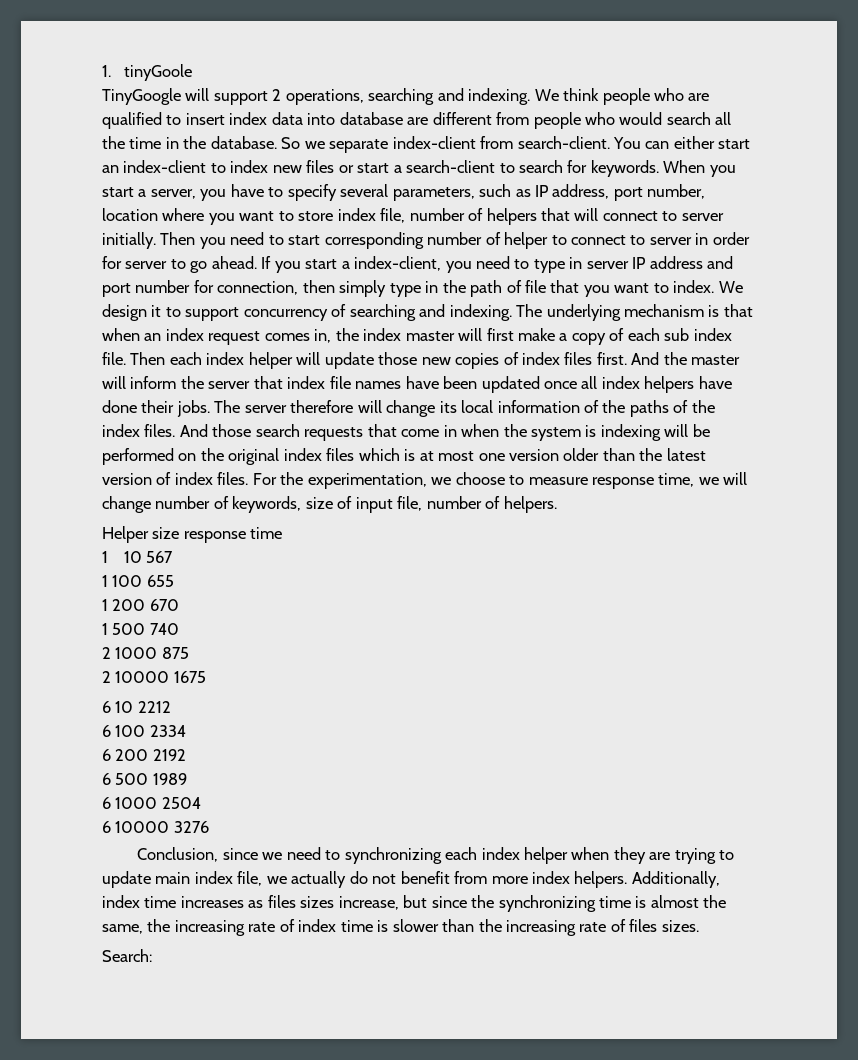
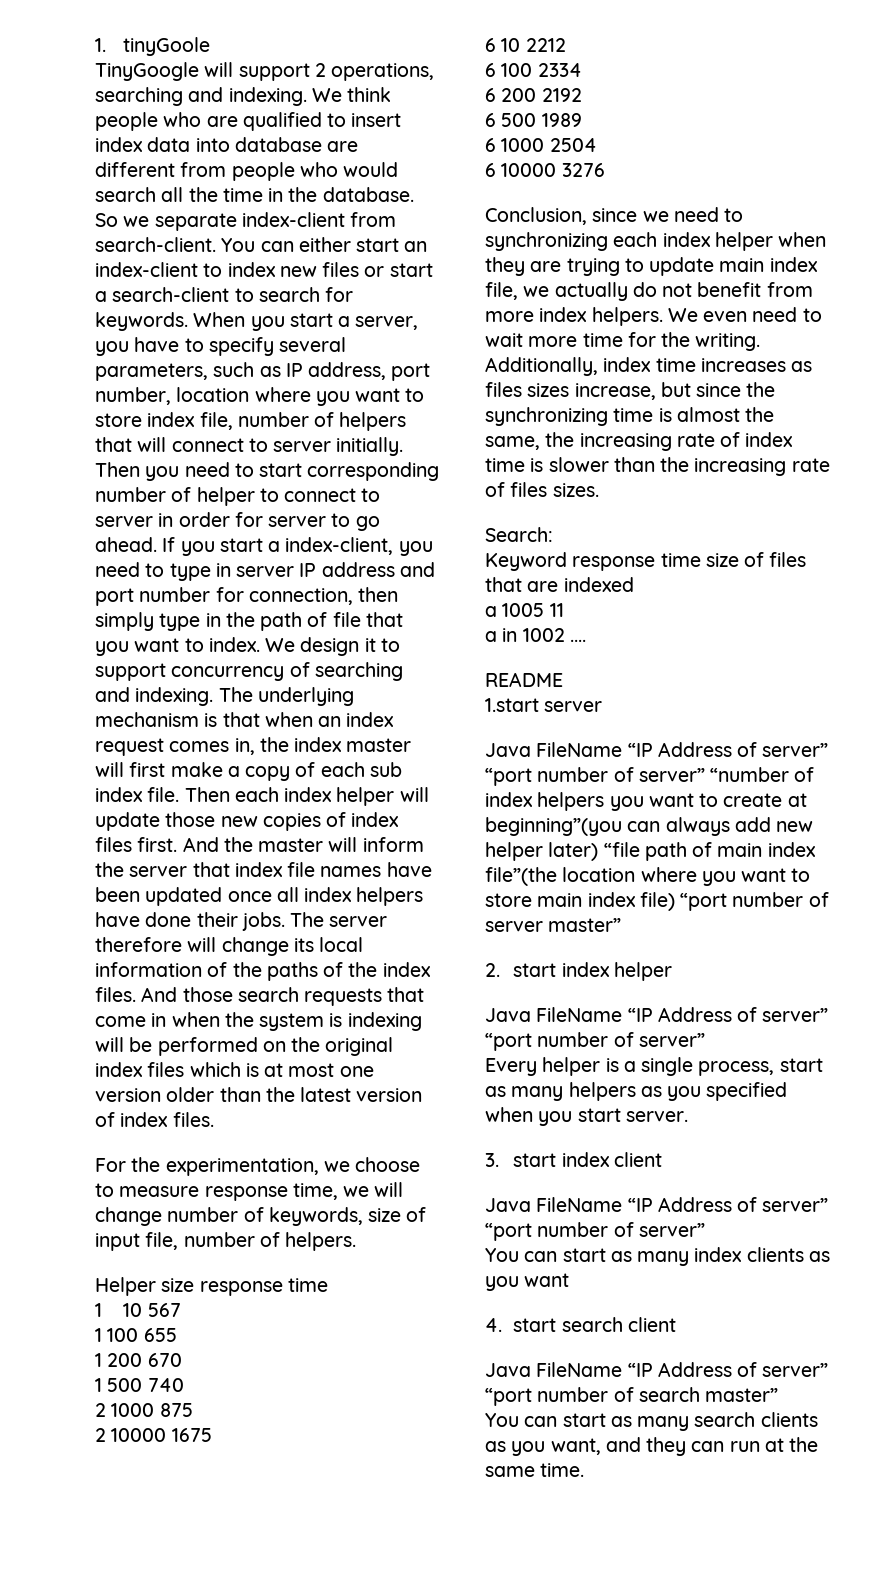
- And those search requests that come in when the system is indexing will be performed on the original index files which is at most one version older than the latest version of index files. For the experimentation, we choose to measure response time, we will change number of keywords, size of input file, number of helpers.
+ And those search requests that come in when the system is indexing will be performed on the original index files which is at most one version older than the latest version of index files.
+ For the experimentation, we choose to measure response time, we will change number of keywords, size of input file, number of helpers.
+ We even need to wait more time for the writing.
+ Keyword response time size of files that are indexed
+ a 1005 11
+ a in 1002 ....
+ README
+ 1.start server
+ Java FileName “IP Address of server” “port number of server” “number of index helpers you want to create at beginning”(you can always add new helper later) “file path of main index file”(the location where you want to store main index file) “port number of server master”
+ 2. start index helper
+ Java FileName “IP Address of server” “port number of server”
+ Every helper is a single process, start as many helpers as you specified when you start server.
+ 3. start index client
+ Java FileName “IP Address of server” “port number of server”
+ You can start as many index clients as you want
+ 4. start search client
+ Java FileName “IP Address of server” “port number of search master”
+ You can start as many search clients as you want, and they can run at the same time.

